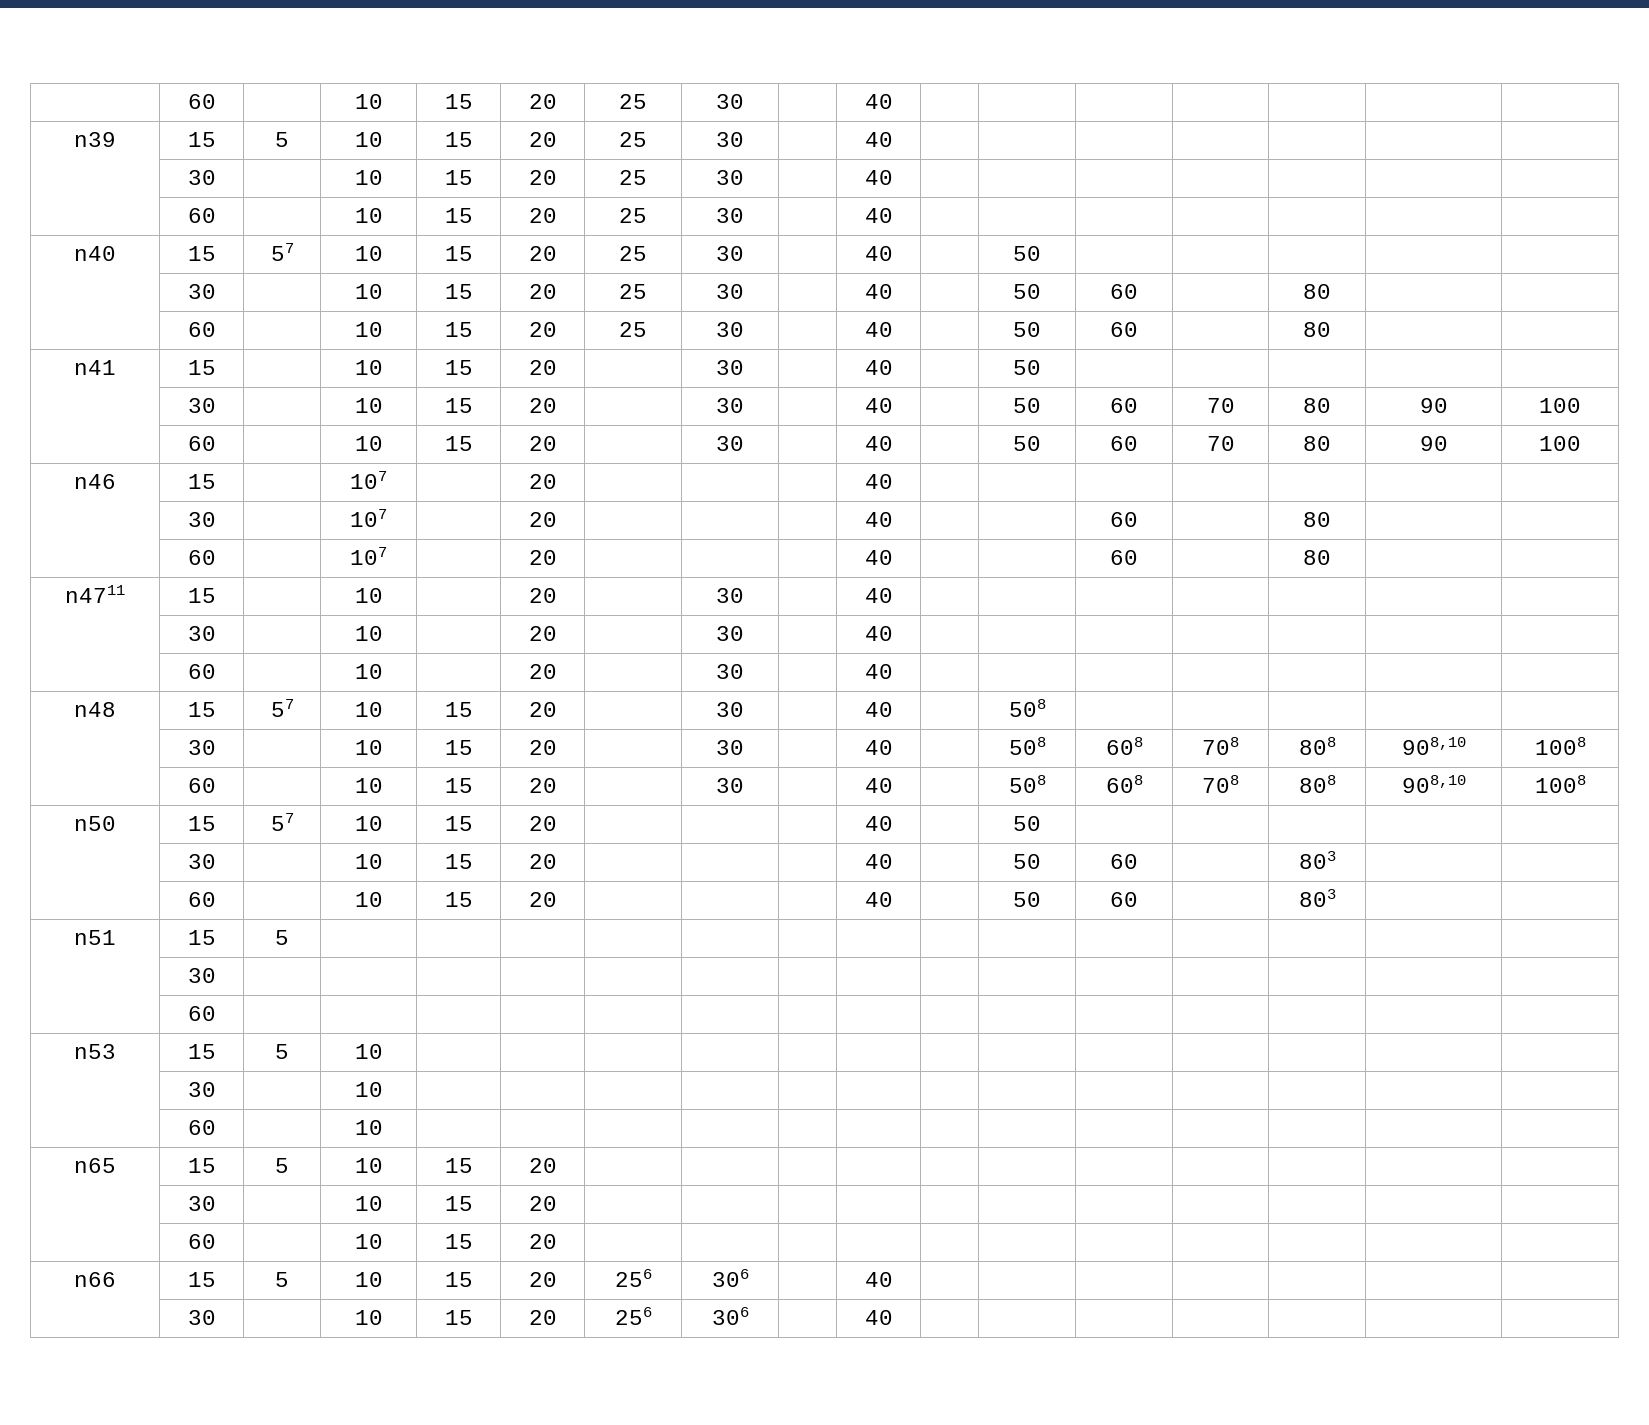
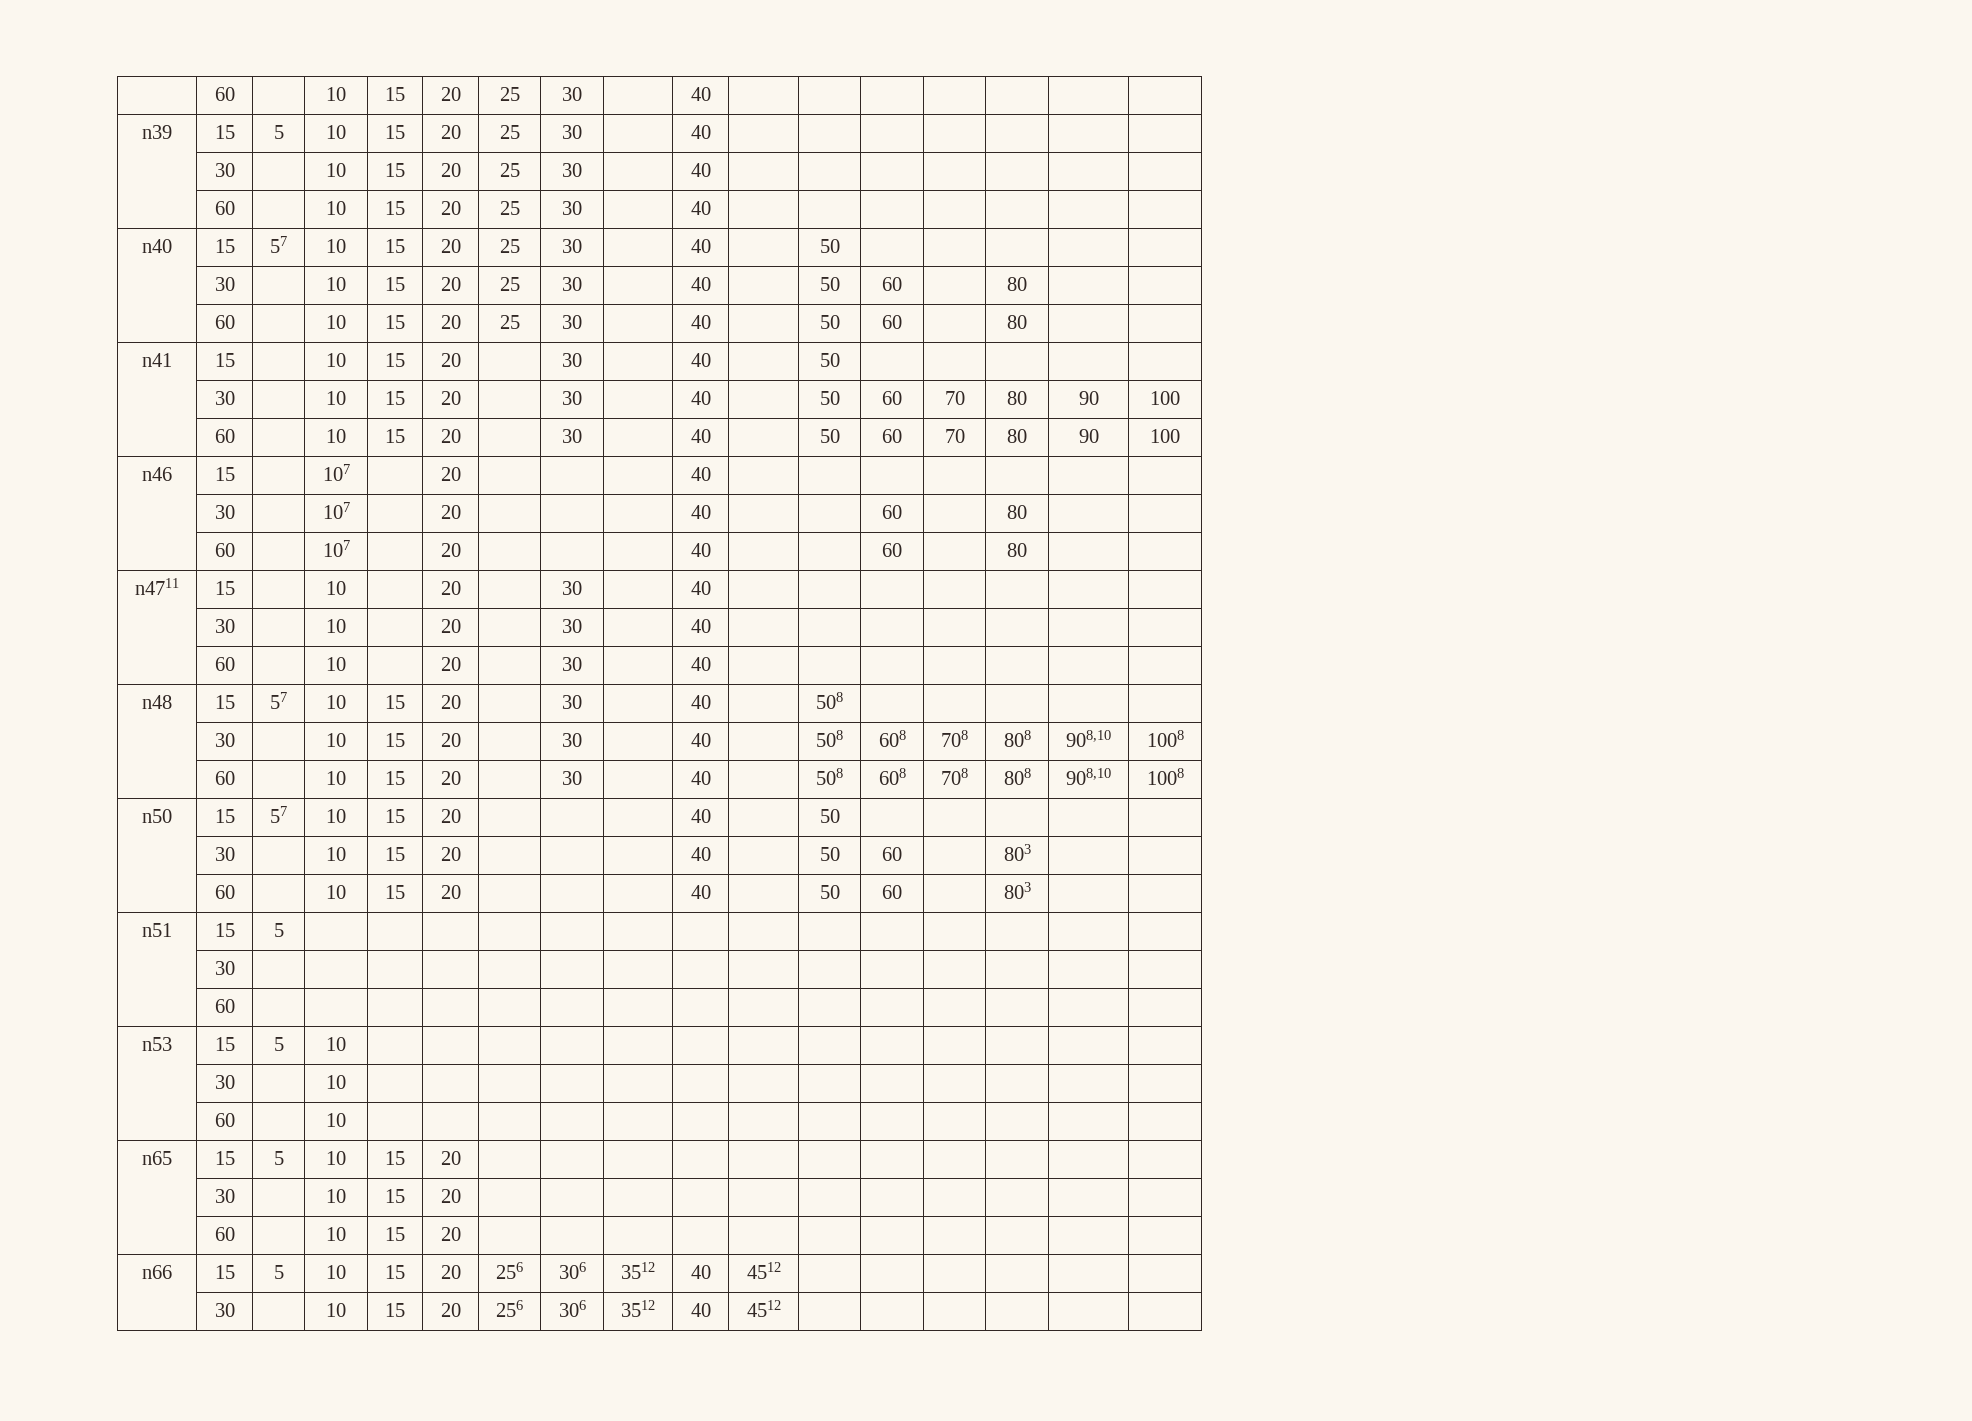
- n66 | 15 | 5 | 10 | 15 | 20 | 256 | 306 | | 40 | | | | | | |
+ n66 | 15 | 5 | 10 | 15 | 20 | 256 | 306 | 3512 | 40 | 4512 | | | | | |
- | 30 | | 10 | 15 | 20 | 256 | 306 | | 40 | | | | | | |
+ | 30 | | 10 | 15 | 20 | 256 | 306 | 3512 | 40 | 4512 | | | | | |

